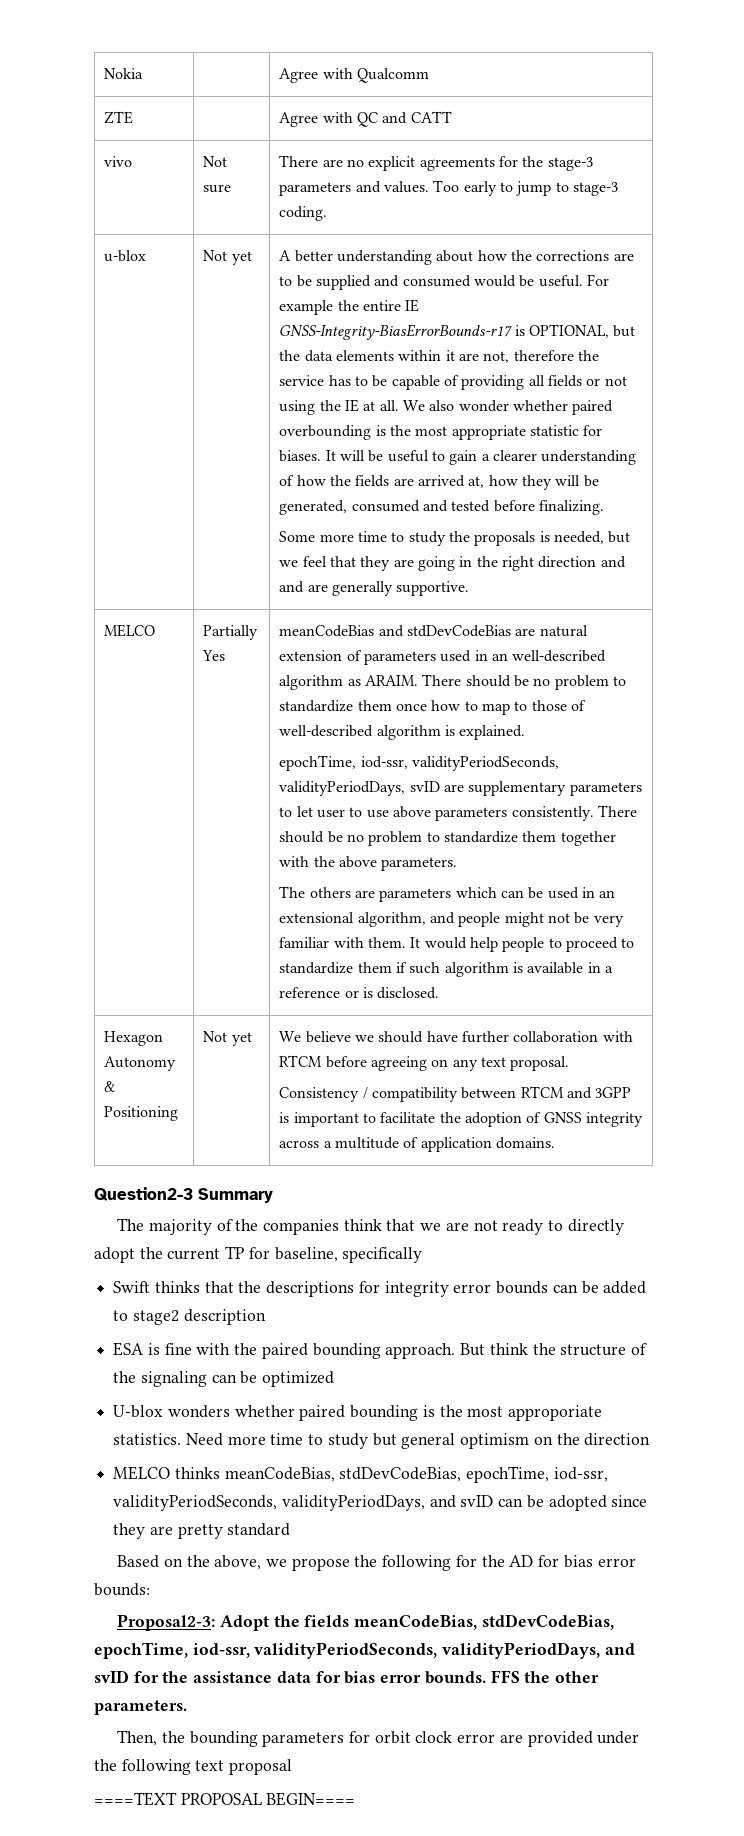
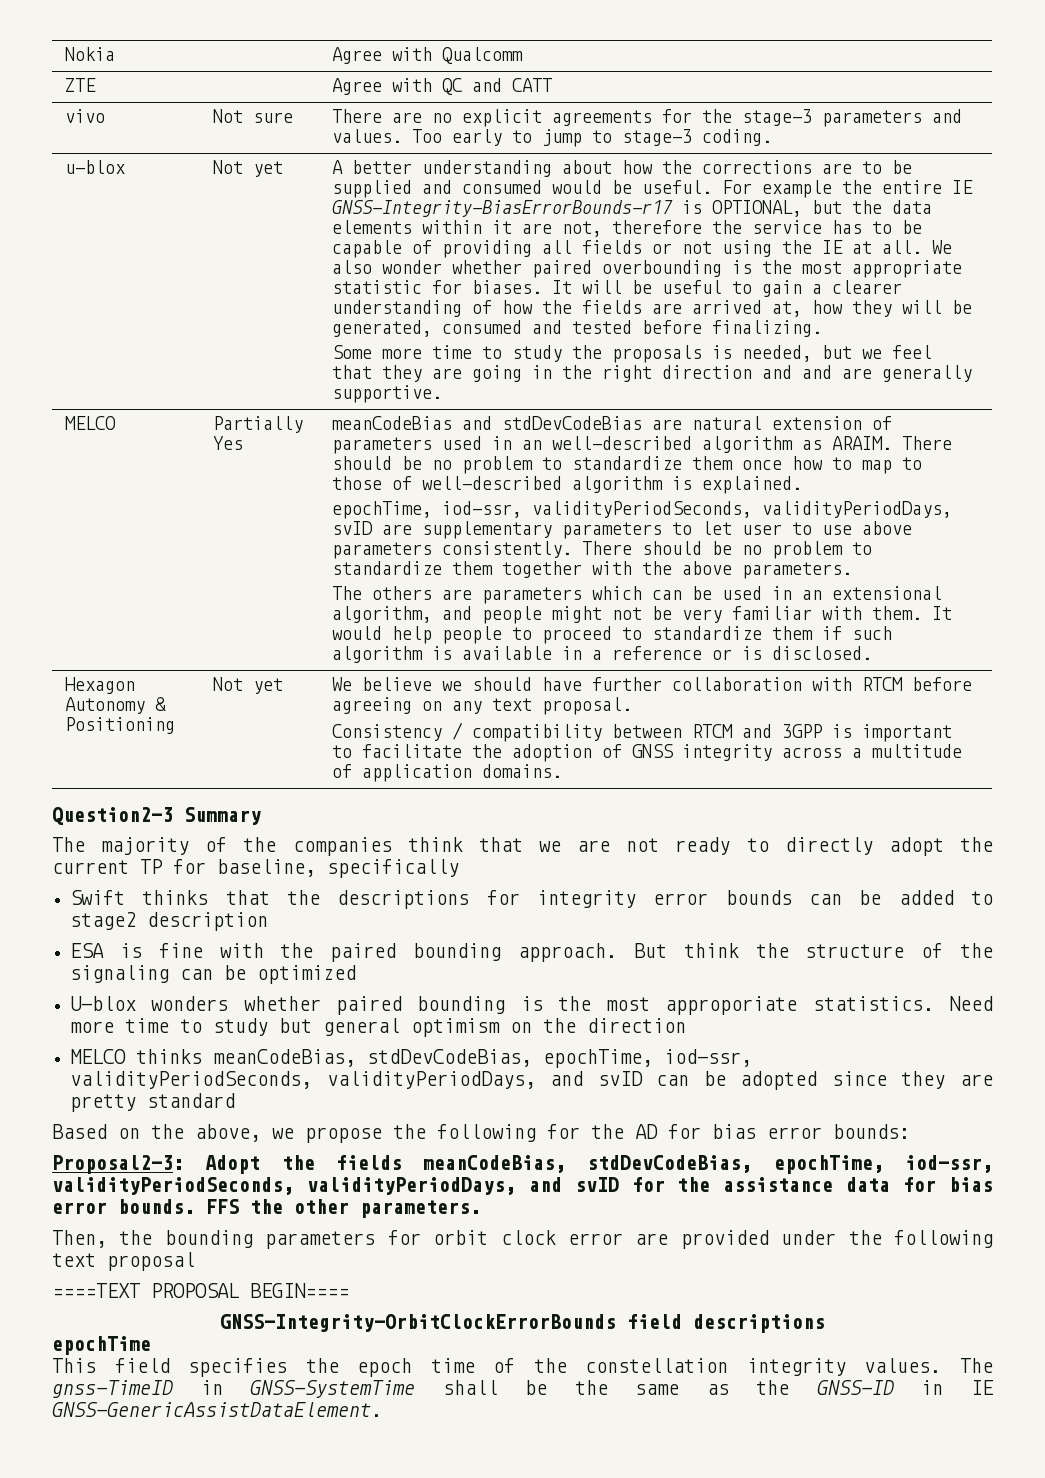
+ GNSS-Integrity-OrbitClockErrorBounds field descriptions
+ epochTime
+ This field specifies the epoch time of the constellation integrity values. The gnss-TimeID in GNSS-SystemTime shall be the same as the GNSS-ID in IE GNSS-GenericAssistDataElement.

